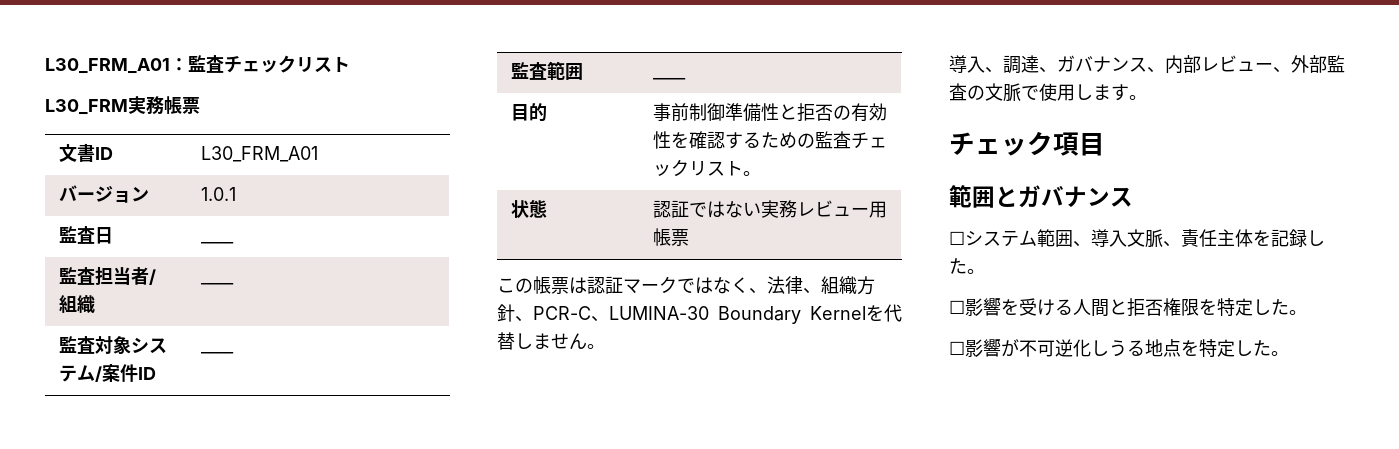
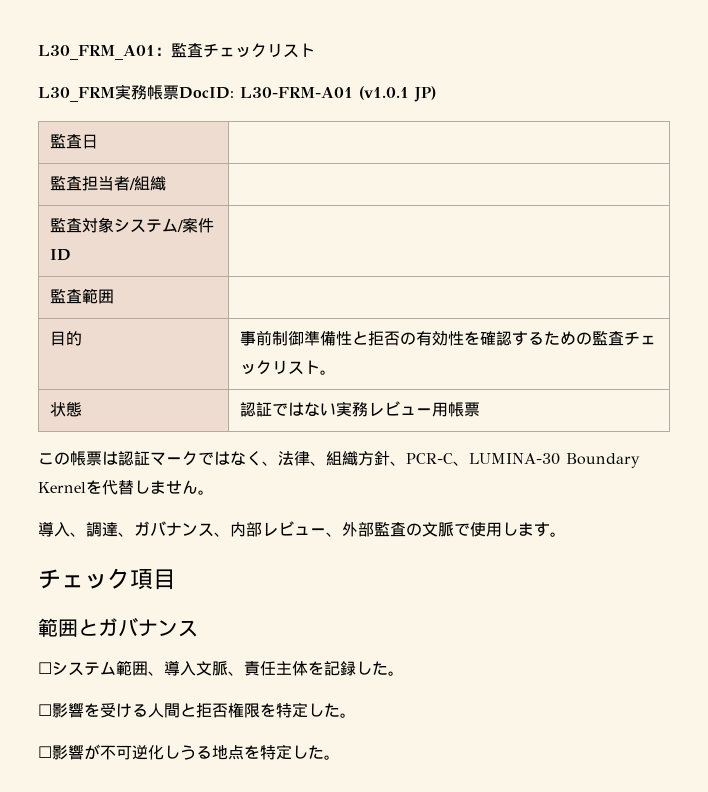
- L30_FRM実務帳票
- 文書ID | L30_FRM_A01
- バージョン | 1.0.1
+ L30_FRM実務帳票DocID: L30-FRM-A01 (v1.0.1 JP)
- 監査日 | ____
+ 監査日 |
- 監査担当者/組織 | ____
+ 監査担当者/組織 |
- 監査対象システム/案件ID | ____
+ 監査対象システム/案件ID |
- 監査範囲 | ____
+ 監査範囲 |

